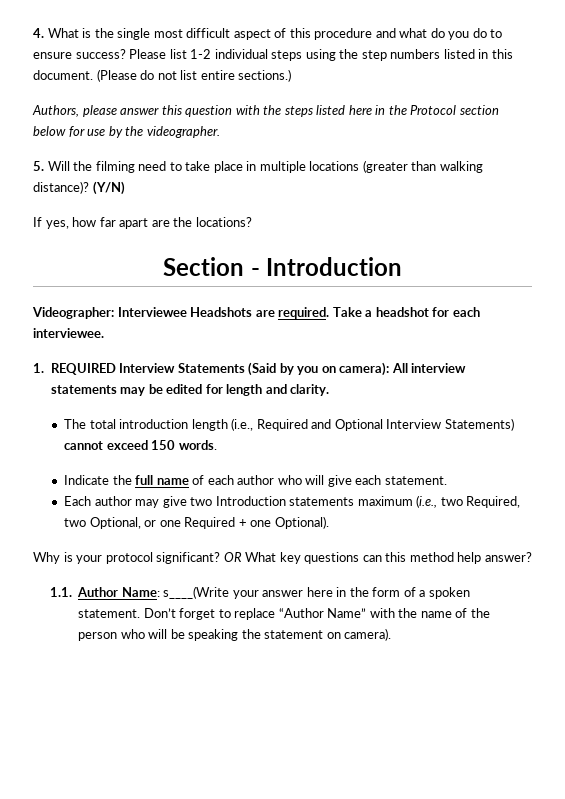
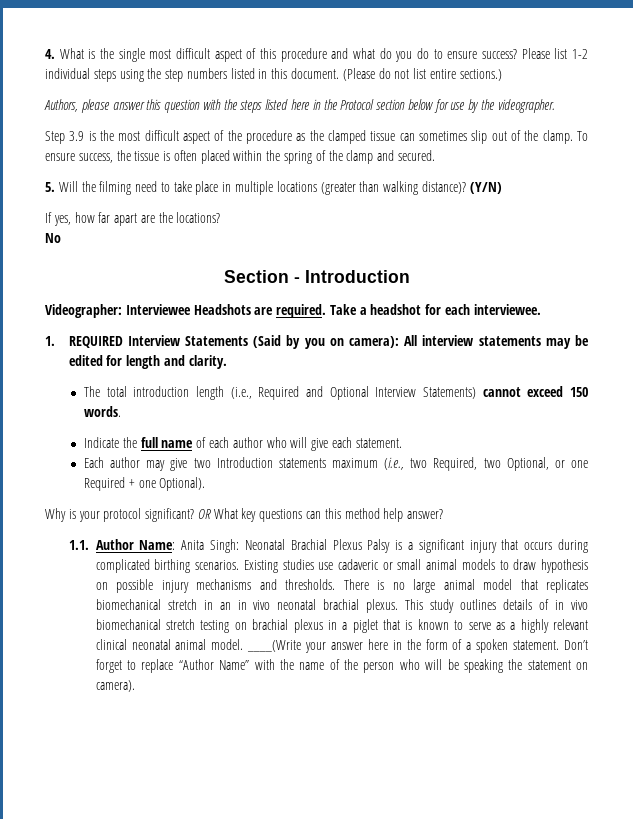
+ Step 3.9 is the most difficult aspect of the procedure as the clamped tissue can sometimes slip out of the clamp. To ensure success, the tissue is often placed within the spring of the clamp and secured.
+ No
- 1.1. Author Name: s____(Write your answer here in the form of a spoken statement.
+ 1.1. Author Name: Anita Singh: Neonatal Brachial Plexus Palsy is a significant injury that occurs during complicated birthing scenarios. Existing studies use cadaveric or small animal models to draw hypothesis on possible injury mechanisms and thresholds. There is no large animal model that replicates biomechanical stretch in an in vivo neonatal brachial plexus. This study outlines details of in vivo biomechanical stretch testing on brachial plexus in a piglet that is known to serve as a highly relevant clinical neonatal animal model. ____(Write your answer here in the form of a spoken statement.

